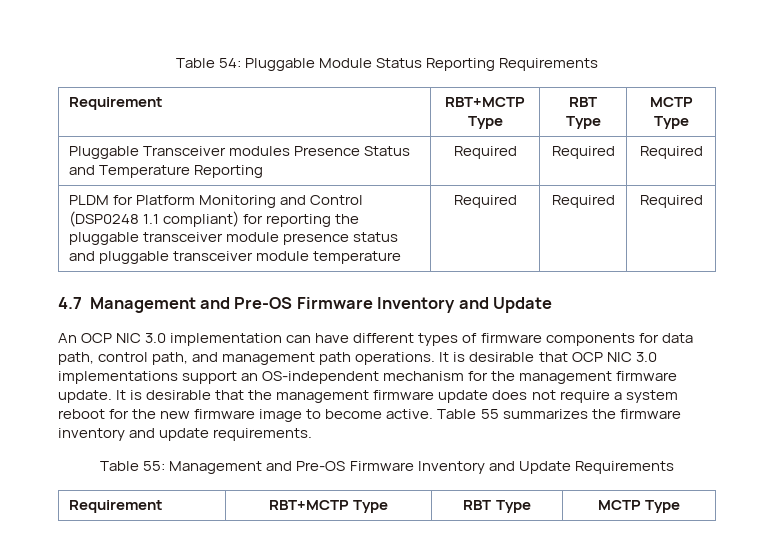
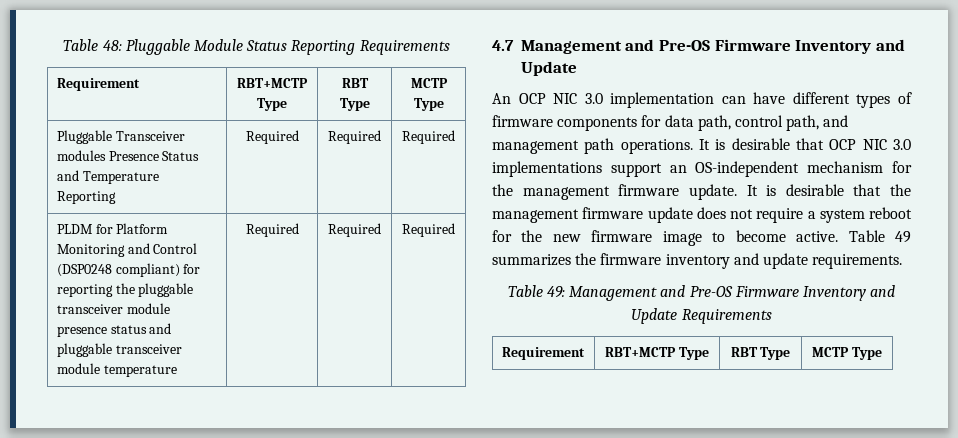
- Table 54: Pluggable Module Status Reporting Requirements
+ Table 48: Pluggable Module Status Reporting Requirements
- PLDM for Platform Monitoring and Control (DSP0248 1.1 compliant) for reporting the pluggable transceiver module presence status and pluggable transceiver module temperature | Required | Required | Required
+ PLDM for Platform Monitoring and Control (DSP0248 compliant) for reporting the pluggable transceiver module presence status and pluggable transceiver module temperature | Required | Required | Required
- Table 55 summarizes the firmware inventory and update requirements.
+ Table 49 summarizes the firmware inventory and update requirements.
- Table 55: Management and Pre-OS Firmware Inventory and Update Requirements
+ Table 49: Management and Pre-OS Firmware Inventory and Update Requirements

